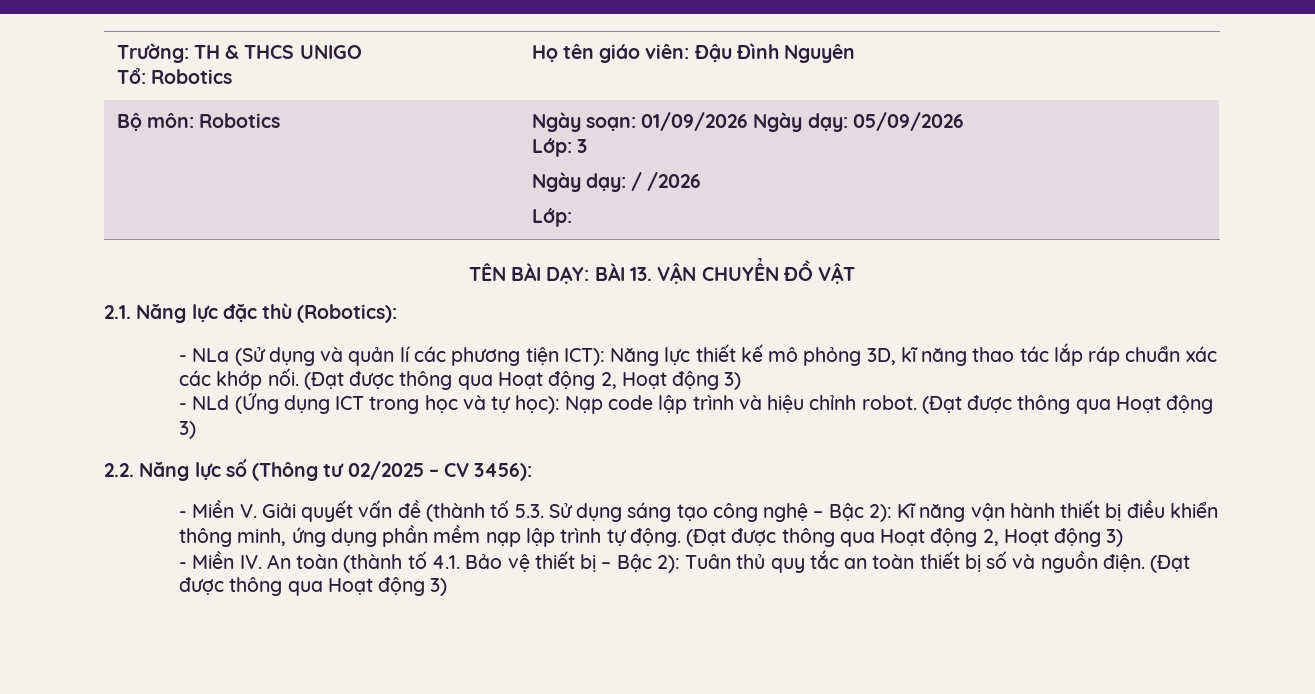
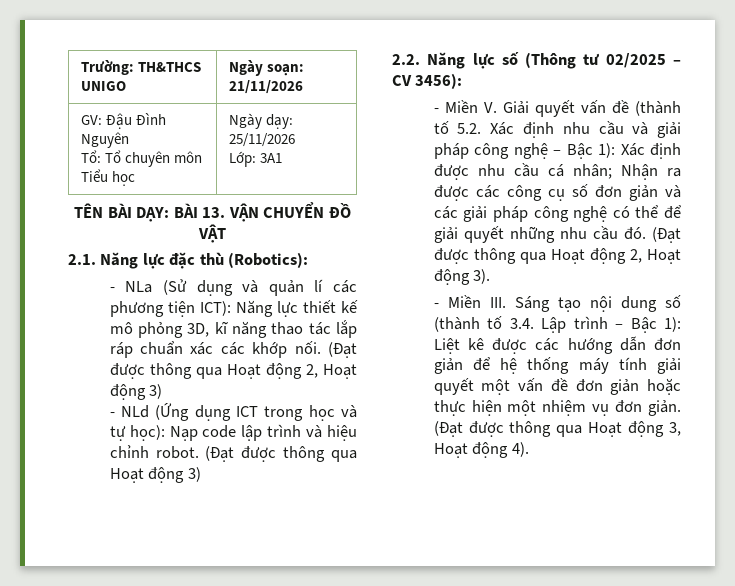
- Trường: TH & THCS UNIGO
- Tổ: Robotics | Họ tên giáo viên: Đậu Đình Nguyên
- Bộ môn: Robotics | Ngày soạn: 01/09/2026 Ngày dạy: 05/09/2026
- Lớp: 3
- Ngày dạy: / /2026
- Lớp:
+ Trường: TH&THCS UNIGO | Ngày soạn: 21/11/2026
+ GV: Đậu Đình Nguyên
+ Tổ: Tổ chuyên môn Tiểu học | Ngày dạy: 25/11/2026
+ Lớp: 3A1
- - Miền V. Giải quyết vấn đề (thành tố 5.3. Sử dụng sáng tạo công nghệ – Bậc 2): Kĩ năng vận hành thiết bị điều khiển thông minh, ứng dụng phần mềm nạp lập trình tự động. (Đạt được thông qua Hoạt động 2, Hoạt động 3)
- - Miền IV. An toàn (thành tố 4.1. Bảo vệ thiết bị – Bậc 2): Tuân thủ quy tắc an toàn thiết bị số và nguồn điện. (Đạt được thông qua Hoạt động 3)
+ - Miền V. Giải quyết vấn đề (thành tố 5.2. Xác định nhu cầu và giải pháp công nghệ – Bậc 1): Xác định được nhu cầu cá nhân; Nhận ra được các công cụ số đơn giản và các giải pháp công nghệ có thể để giải quyết những nhu cầu đó. (Đạt được thông qua Hoạt động 2, Hoạt động 3).
+ - Miền III. Sáng tạo nội dung số (thành tố 3.4. Lập trình – Bậc 1): Liệt kê được các hướng dẫn đơn giản để hệ thống máy tính giải quyết một vấn đề đơn giản hoặc thực hiện một nhiệm vụ đơn giản. (Đạt được thông qua Hoạt động 3, Hoạt động 4).

